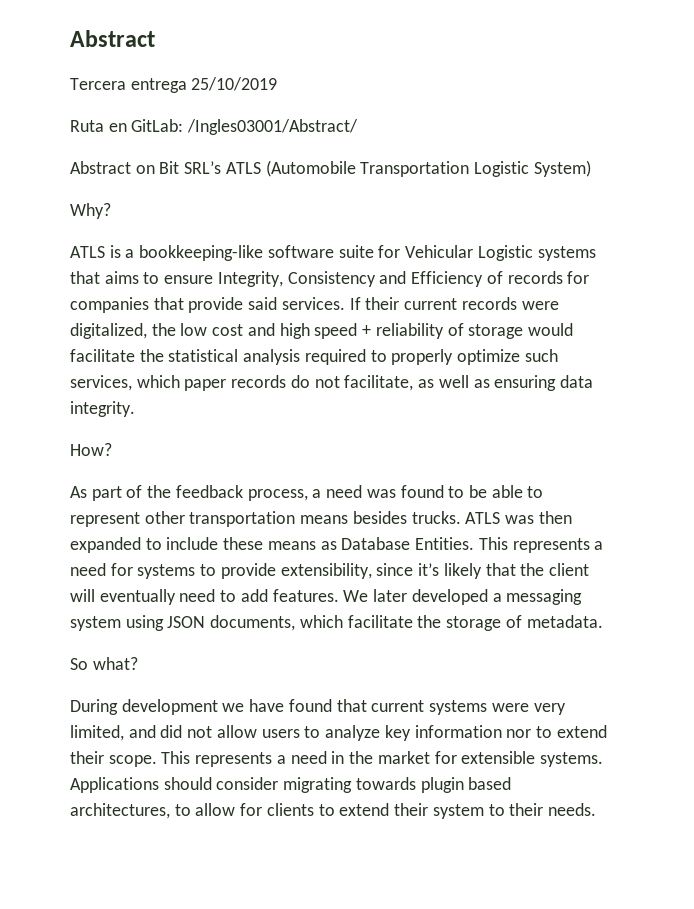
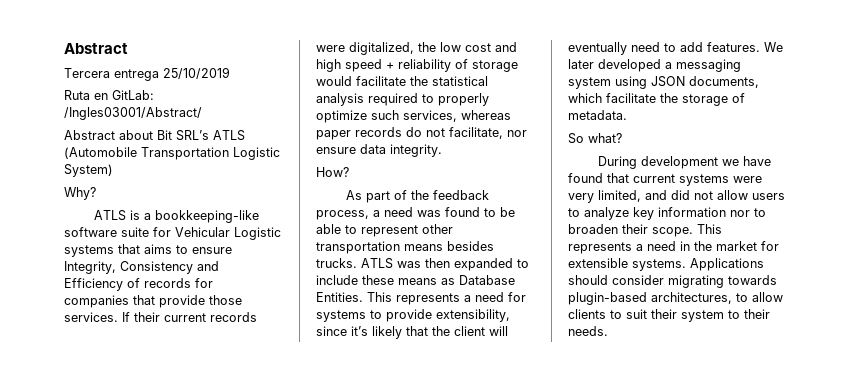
- Abstract on Bit SRL’s ATLS (Automobile Transportation Logistic System)
+ Abstract about Bit SRL’s ATLS (Automobile Transportation Logistic System)
- ATLS is a bookkeeping-like software suite for Vehicular Logistic systems that aims to ensure Integrity, Consistency and Efficiency of records for companies that provide said services.
+ ATLS is a bookkeeping-like software suite for Vehicular Logistic systems that aims to ensure Integrity, Consistency and Efficiency of records for companies that provide those services.
- If their current records were digitalized, the low cost and high speed + reliability of storage would facilitate the statistical analysis required to properly optimize such services, which paper records do not facilitate, as well as ensuring data integrity.
+ If their current records were digitalized, the low cost and high speed + reliability of storage would facilitate the statistical analysis required to properly optimize such services, whereas paper records do not facilitate, nor ensure data integrity.
- During development we have found that current systems were very limited, and did not allow users to analyze key information nor to extend their scope.
+ During development we have found that current systems were very limited, and did not allow users to analyze key information nor to broaden their scope.
- Applications should consider migrating towards plugin based architectures, to allow for clients to extend their system to their needs.
+ Applications should consider migrating towards plugin-based architectures, to allow clients to suit their system to their needs.

